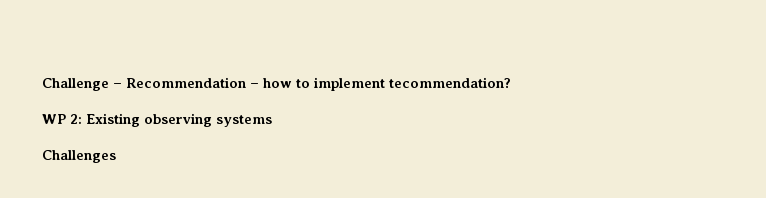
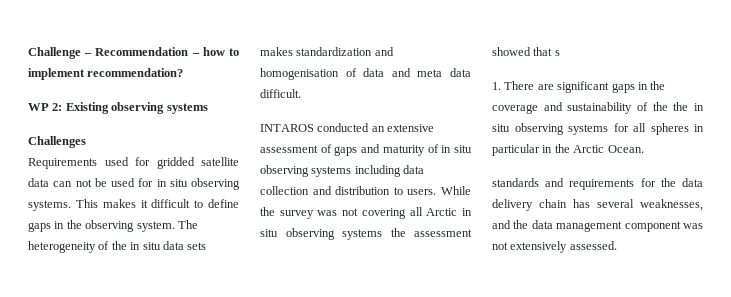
- Challenge – Recommendation – how to implement tecommendation?
+ Challenge – Recommendation – how to implement recommendation?
+ Requirements used for gridded satellite data can not be used for in situ observing systems. This makes it difficult to define gaps in the observing system. The heterogeneity of the in situ data sets makes standardization and homogenisation of data and meta data difficult.
+ INTAROS conducted an extensive assessment of gaps and maturity of in situ observing systems including data collection and distribution to users. While the survey was not covering all Arctic in situ observing systems the assessment showed that s
+ 1. There are significant gaps in the coverage and sustainability of the the in situ observing systems for all spheres in particular in the Arctic Ocean.
+ standards and requirements for the data delivery chain has several weaknesses, and the data management component was not extensively assessed.

